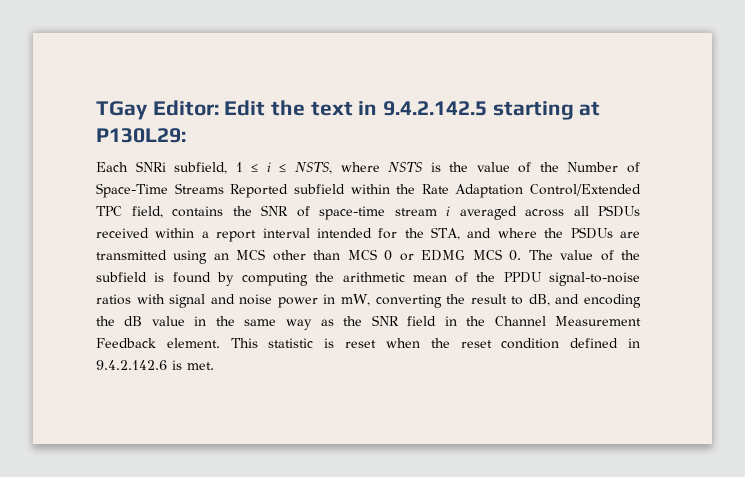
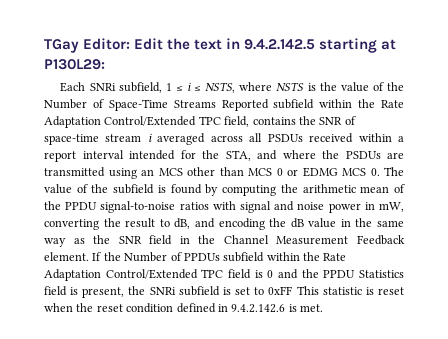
- This statistic is reset when the reset condition defined in 9.4.2.142.6 is met.
+ If the Number of PPDUs subfield within the Rate Adaptation Control/Extended TPC field is 0 and the PPDU Statistics field is present, the SNRi subfield is set to 0xFF This statistic is reset when the reset condition defined in 9.4.2.142.6 is met.

